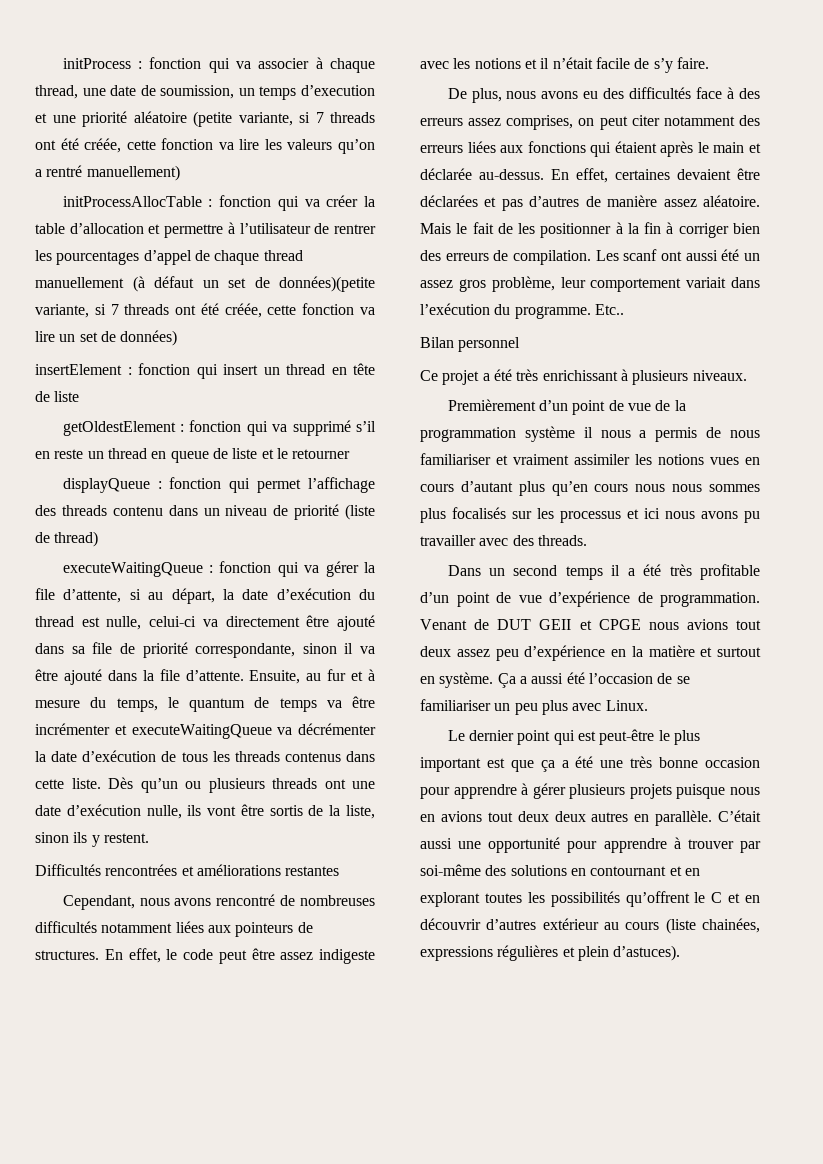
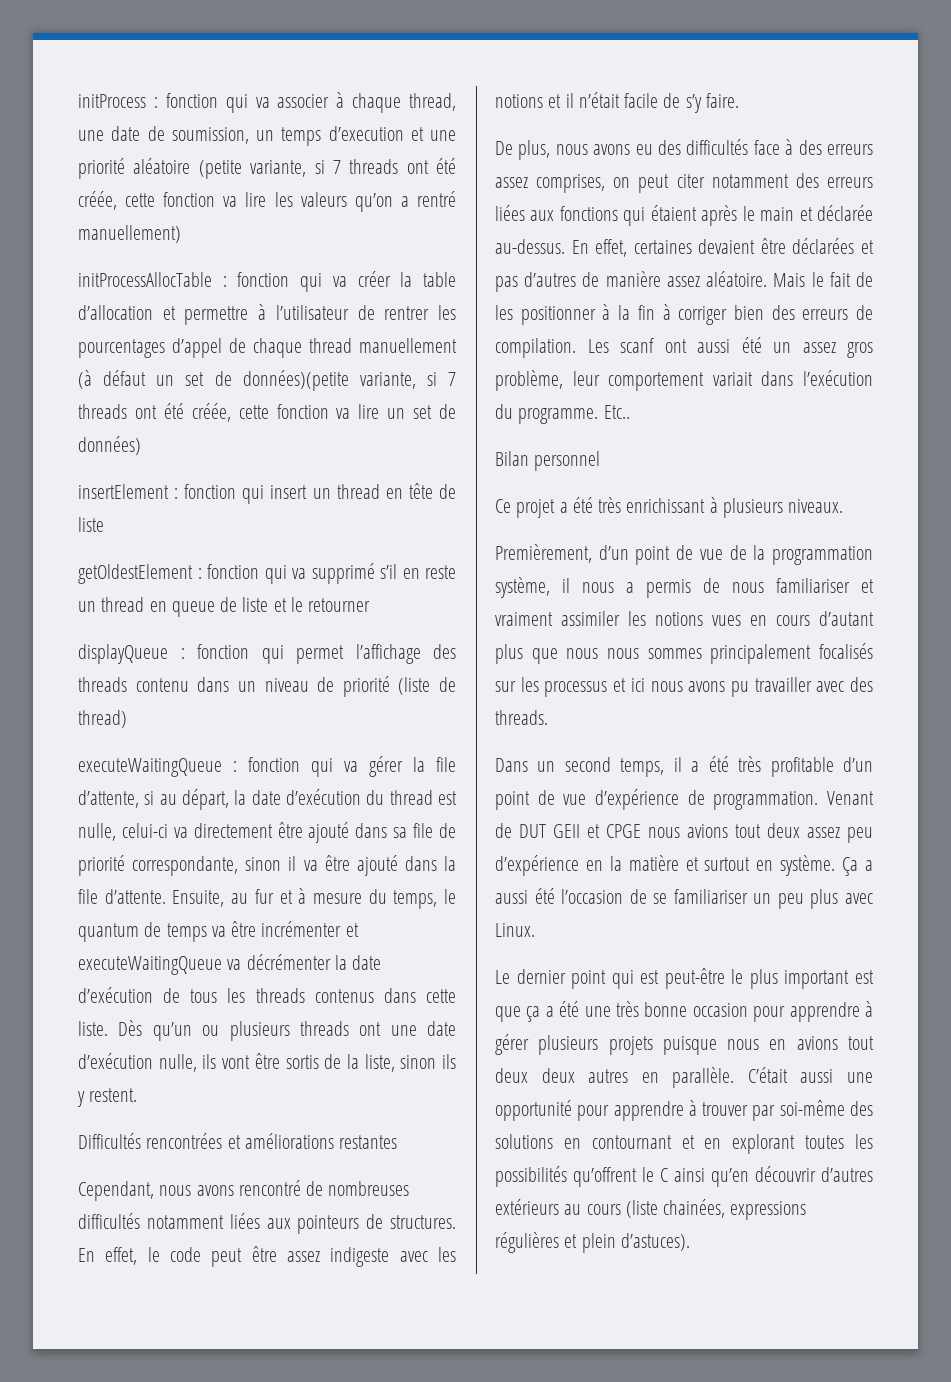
- Premièrement d’un point de vue de la programmation système il nous a permis de nous familiariser et vraiment assimiler les notions vues en cours d’autant plus qu’en cours nous nous sommes plus focalisés sur les processus et ici nous avons pu travailler avec des threads.
+ Premièrement, d’un point de vue de la programmation système, il nous a permis de nous familiariser et vraiment assimiler les notions vues en cours d’autant plus que nous nous sommes principalement focalisés sur les processus et ici nous avons pu travailler avec des threads.
- Dans un second temps il a été très profitable d’un point de vue d’expérience de programmation.
+ Dans un second temps, il a été très profitable d’un point de vue d’expérience de programmation.
- C’était aussi une opportunité pour apprendre à trouver par soi-même des solutions en contournant et en explorant toutes les possibilités qu’offrent le C et en découvrir d’autres extérieur au cours (liste chainées, expressions régulières et plein d’astuces).
+ C’était aussi une opportunité pour apprendre à trouver par soi-même des solutions en contournant et en explorant toutes les possibilités qu’offrent le C ainsi qu’en découvrir d’autres extérieurs au cours (liste chainées, expressions régulières et plein d’astuces).

